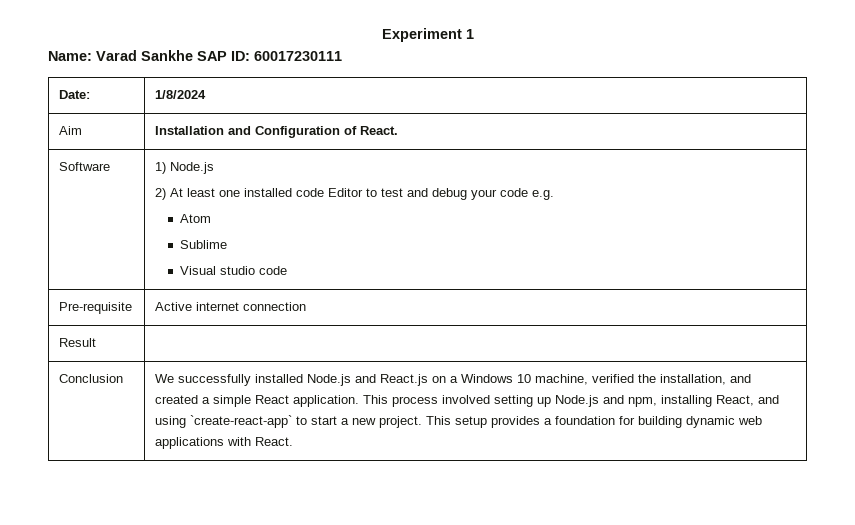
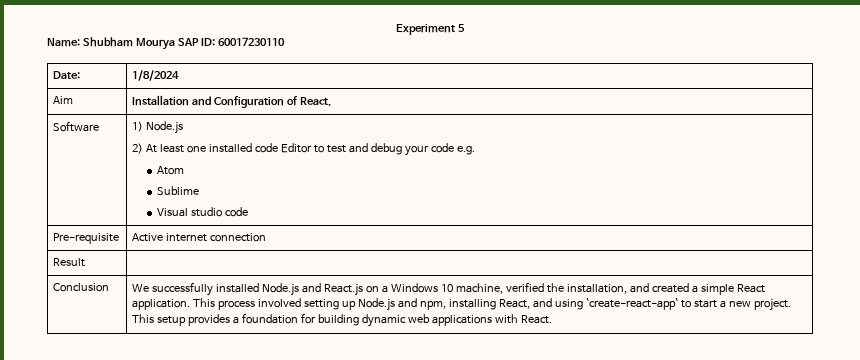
- Experiment 1
+ Experiment 5
- Name: Varad Sankhe SAP ID: 60017230111
+ Name: Shubham Mourya SAP ID: 60017230110

